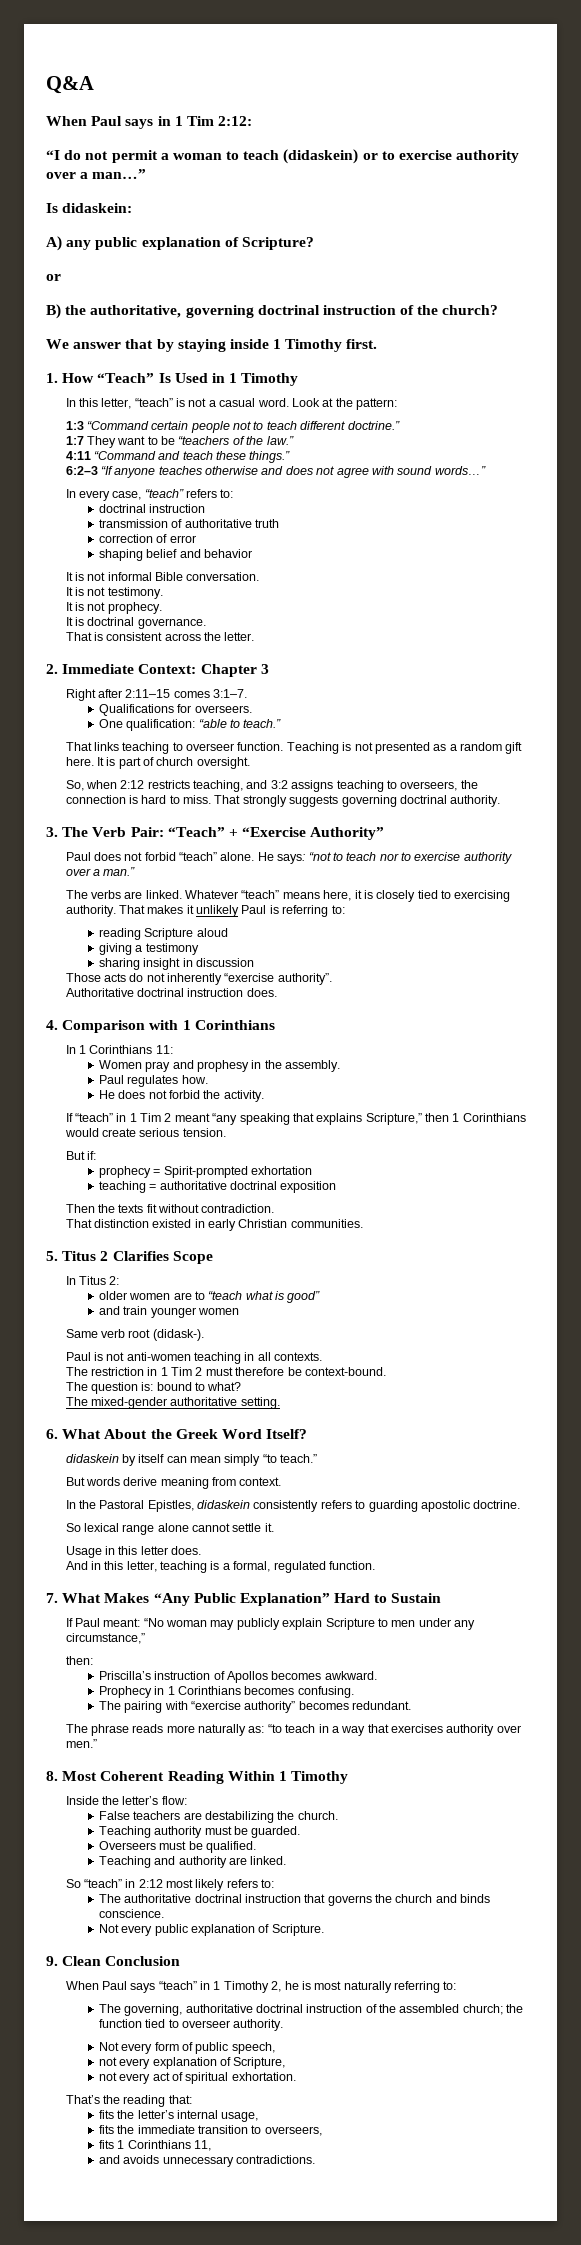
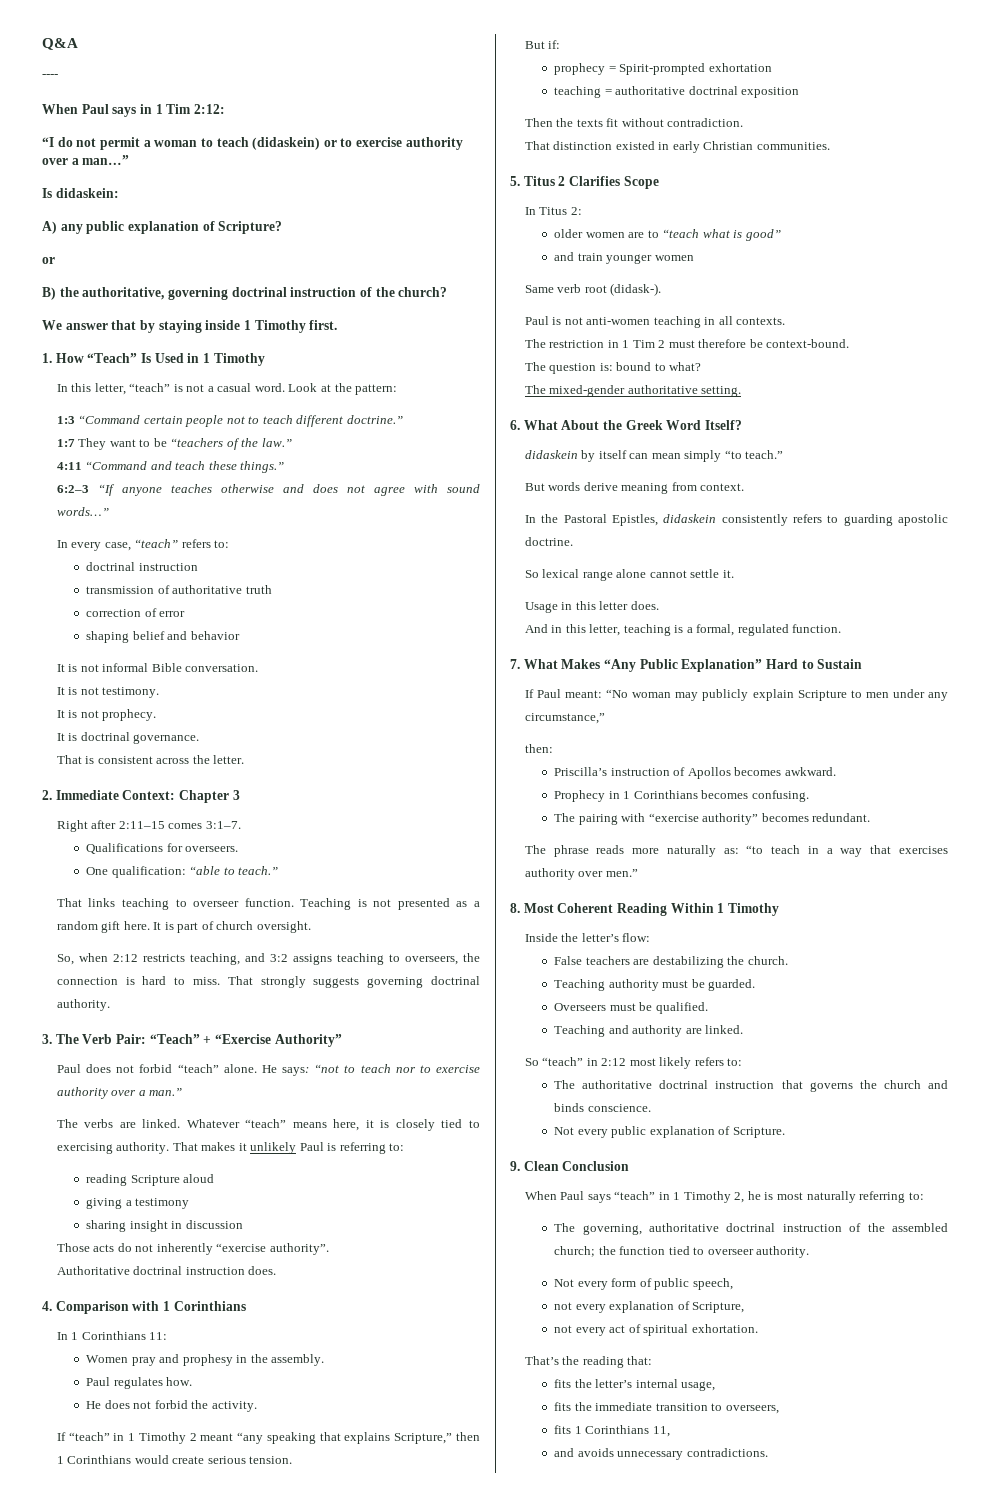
+ ----
- If “teach” in 1 Tim 2 meant “any speaking that explains Scripture,” then 1 Corinthians would create serious tension.
+ If “teach” in 1 Timothy 2 meant “any speaking that explains Scripture,” then 1 Corinthians would create serious tension.

